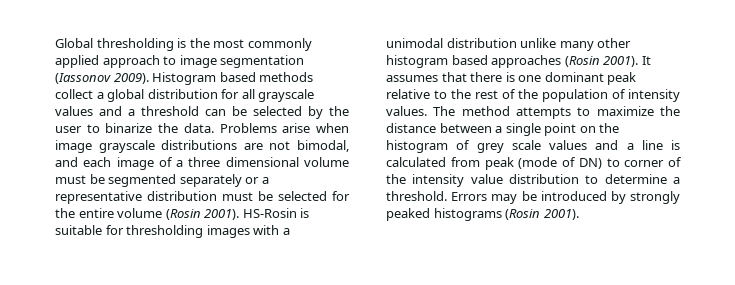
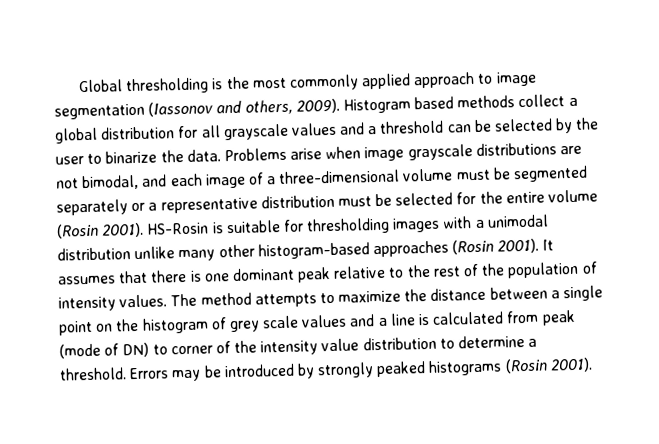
- Global thresholding is the most commonly applied approach to image segmentation (Iassonov 2009).
+ Global thresholding is the most commonly applied approach to image segmentation (Iassonov and others, 2009).
- Problems arise when image grayscale distributions are not bimodal, and each image of a three dimensional volume must be segmented separately or a representative distribution must be selected for the entire volume (Rosin 2001).
+ Problems arise when image grayscale distributions are not bimodal, and each image of a three-dimensional volume must be segmented separately or a representative distribution must be selected for the entire volume (Rosin 2001).
- HS-Rosin is suitable for thresholding images with a unimodal distribution unlike many other histogram based approaches (Rosin 2001).
+ HS-Rosin is suitable for thresholding images with a unimodal distribution unlike many other histogram-based approaches (Rosin 2001).

